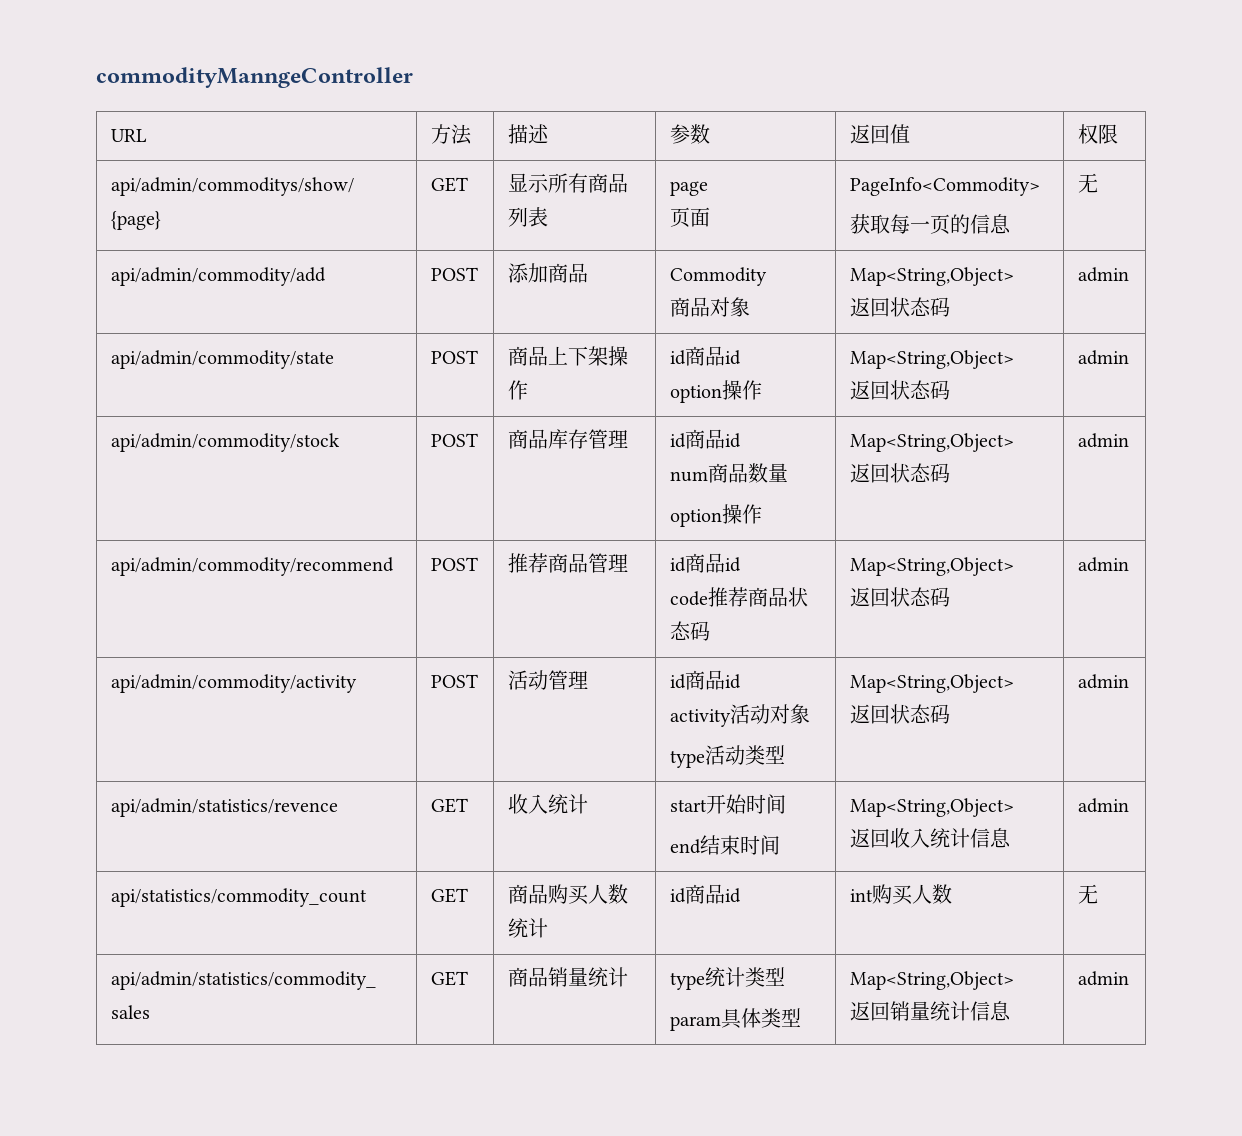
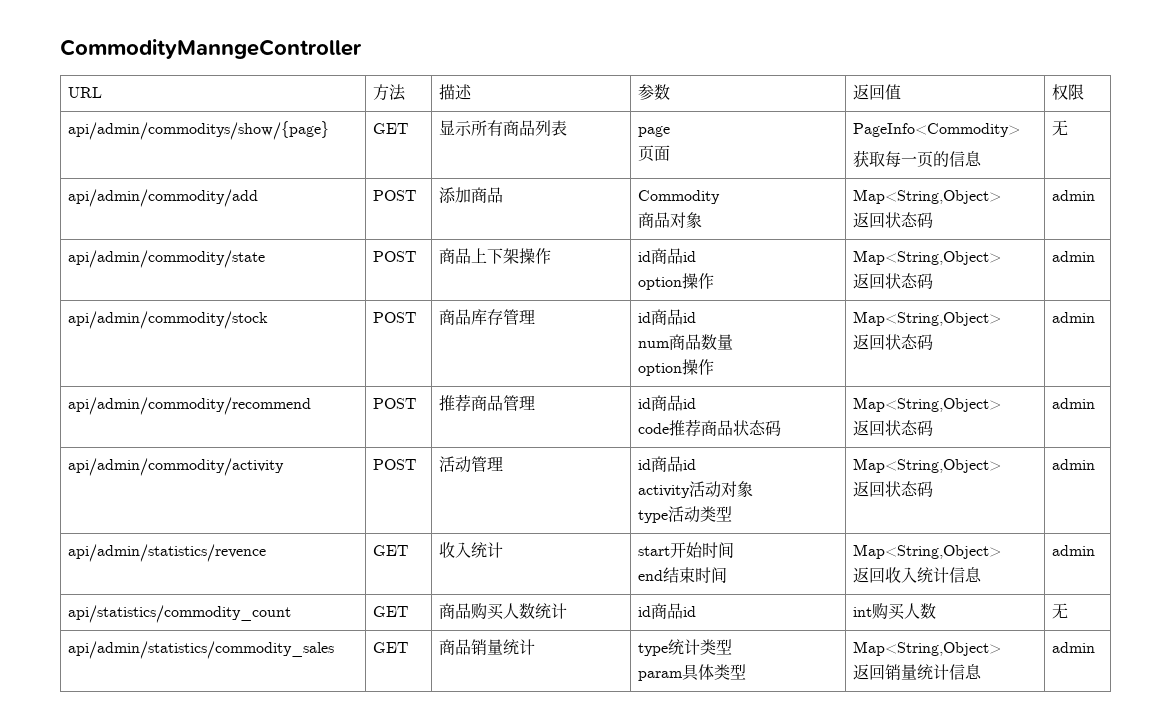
- commodityManngeController
+ CommodityManngeController

